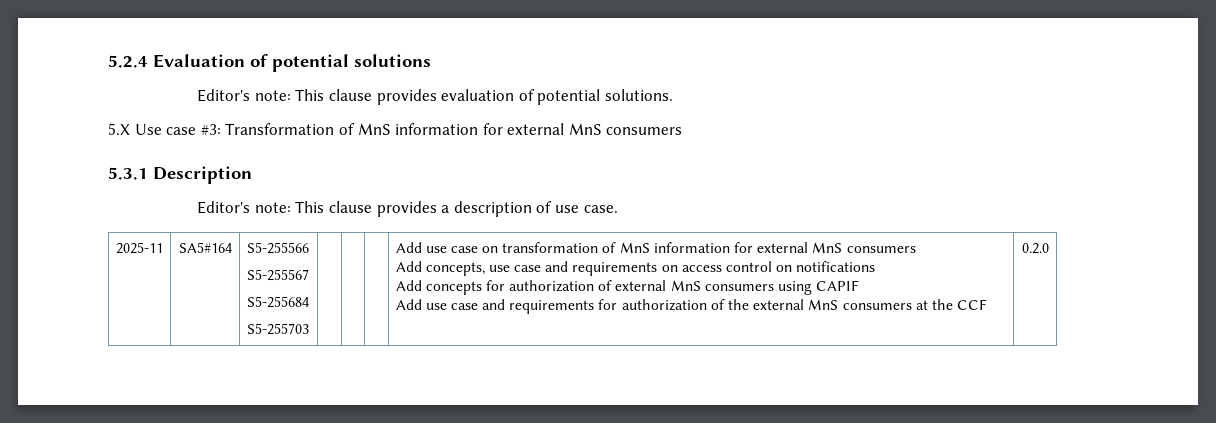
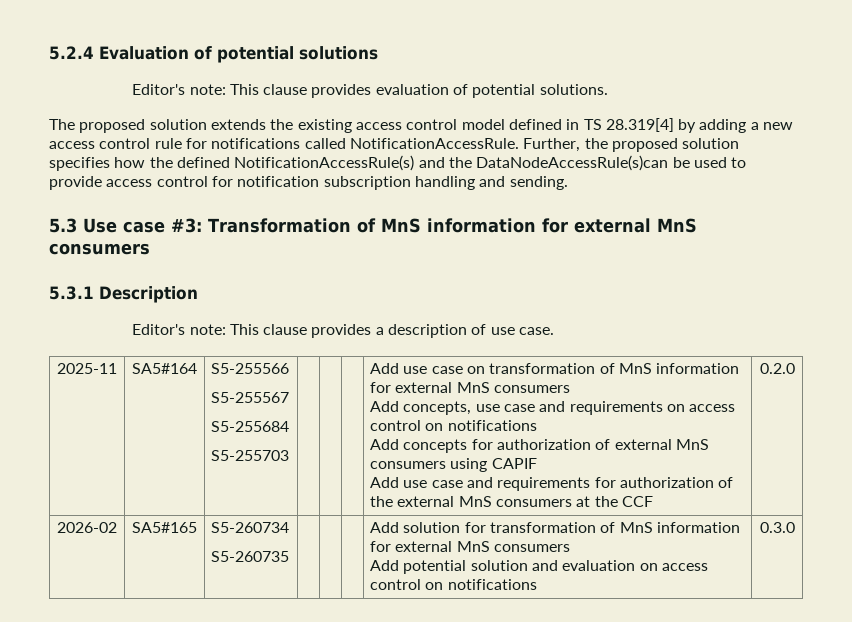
- 5.X Use case #3: Transformation of MnS information for external MnS consumers
+ The proposed solution extends the existing access control model defined in TS 28.319[4] by adding a new access control rule for notifications called NotificationAccessRule. Further, the proposed solution specifies how the defined NotificationAccessRule(s) and the DataNodeAccessRule(s)can be used to provide access control for notification subscription handling and sending.
+ 5.3 Use case #3: Transformation of MnS information for external MnS consumers
+ 2026-02 | SA5#165 | S5-260734
+ S5-260735 | | | | Add solution for transformation of MnS information for external MnS consumers
+ Add potential solution and evaluation on access control on notifications | 0.3.0

